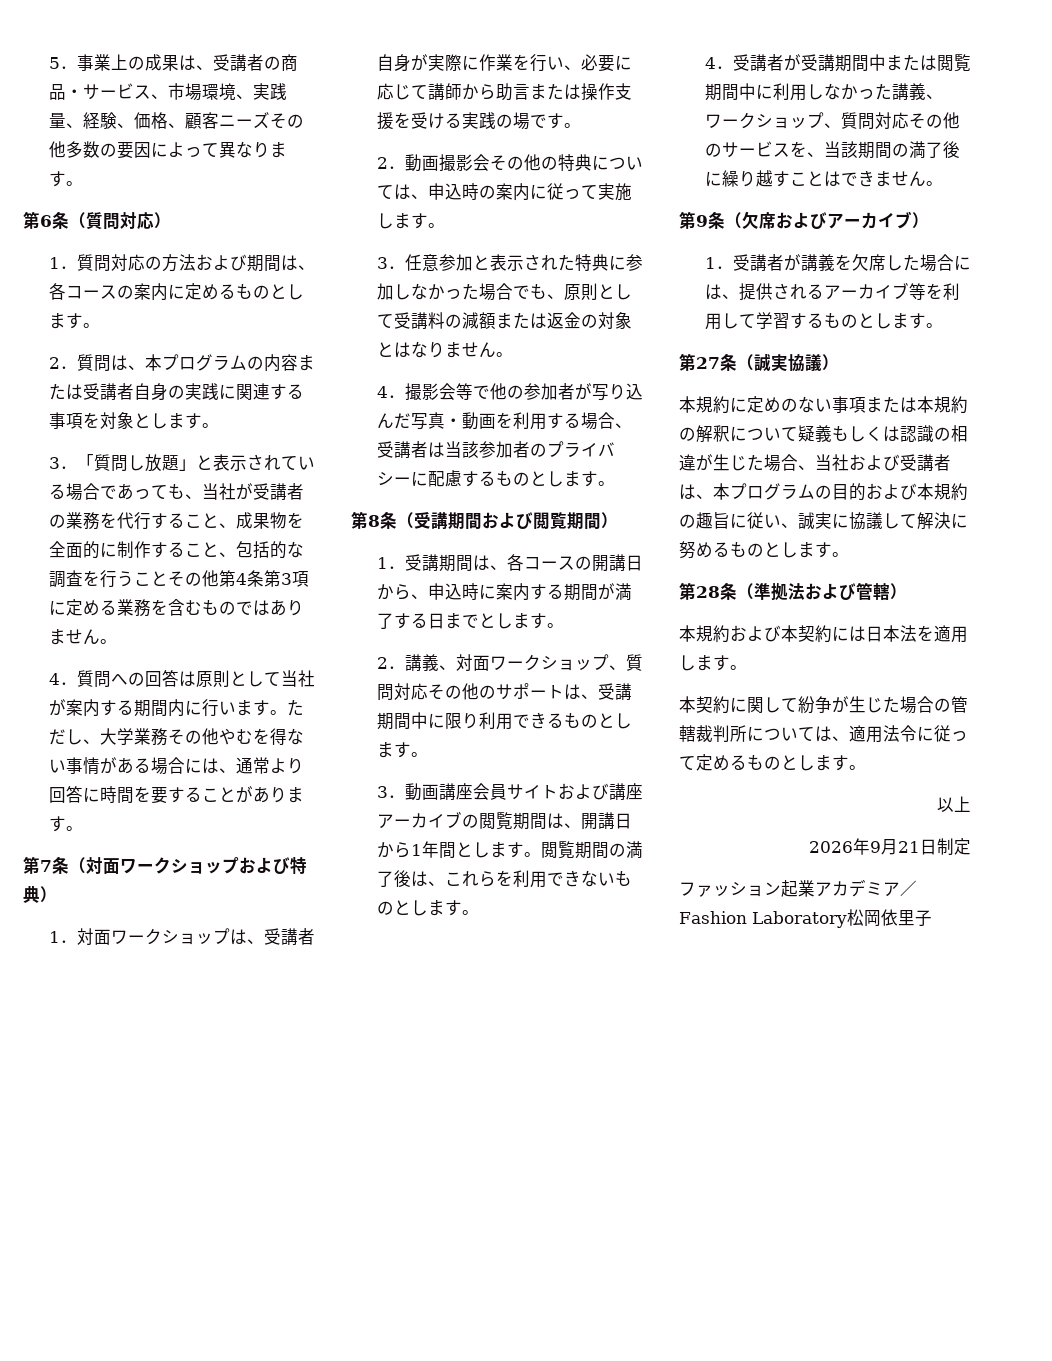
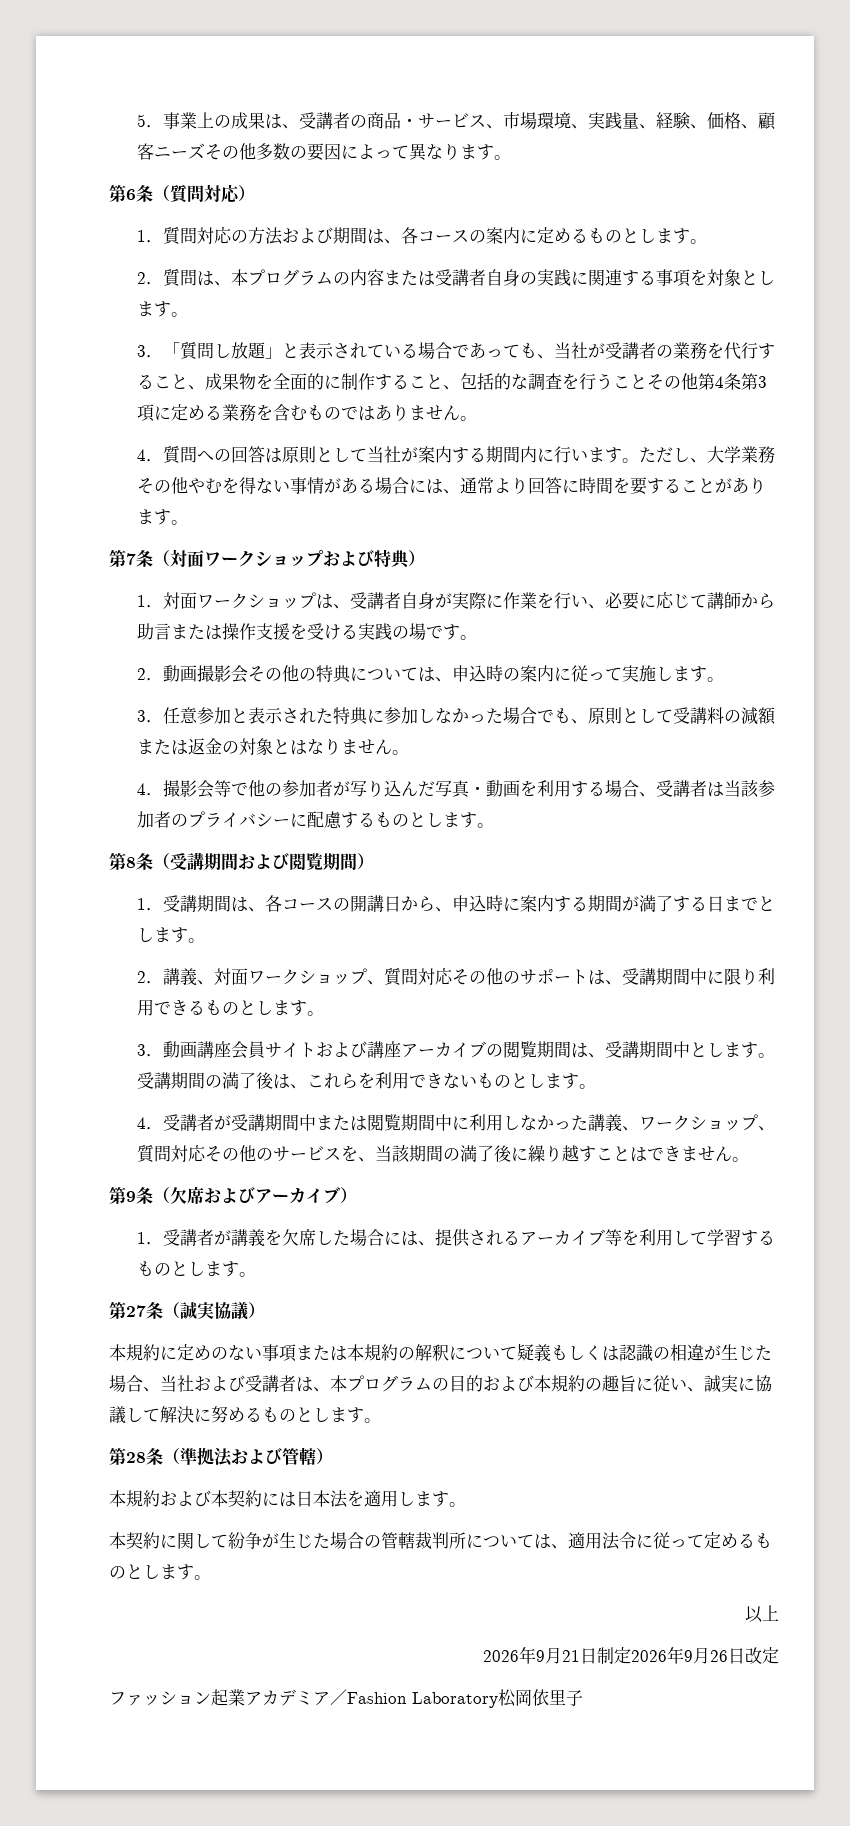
- 3．動画講座会員サイトおよび講座アーカイブの閲覧期間は、開講日から1年間とします。閲覧期間の満了後は、これらを利用できないものとします。
+ 3．動画講座会員サイトおよび講座アーカイブの閲覧期間は、受講期間中とします。受講期間の満了後は、これらを利用できないものとします。
- 2026年9月21日制定
+ 2026年9月21日制定2026年9月26日改定

